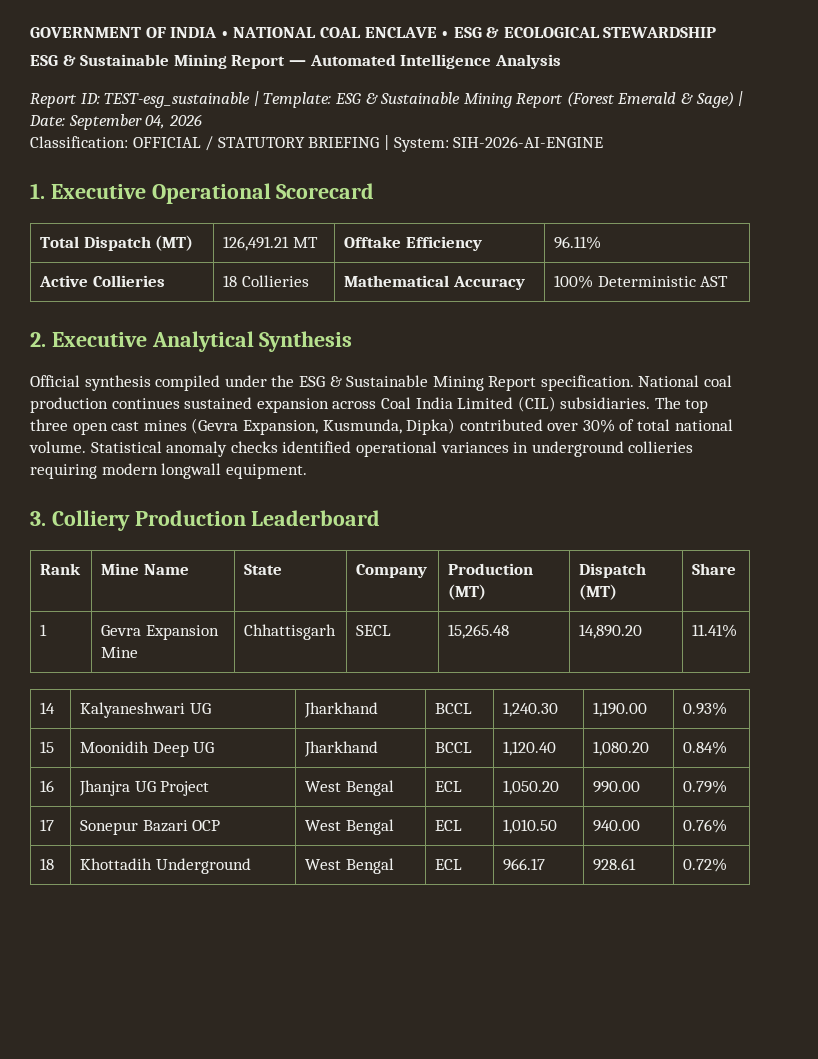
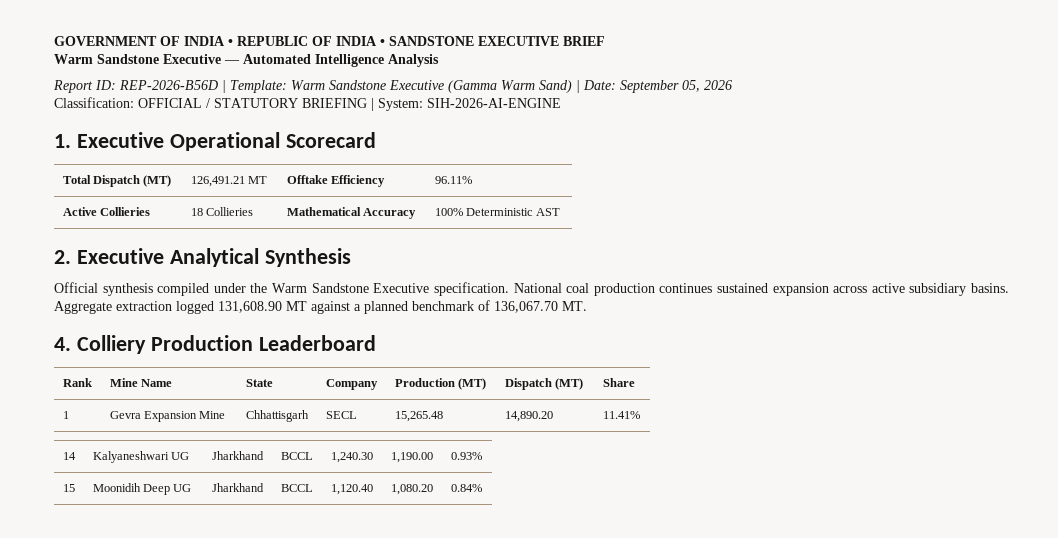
- GOVERNMENT OF INDIA • NATIONAL COAL ENCLAVE • ESG & ECOLOGICAL STEWARDSHIP
- ESG & Sustainable Mining Report — Automated Intelligence Analysis
+ GOVERNMENT OF INDIA • REPUBLIC OF INDIA • SANDSTONE EXECUTIVE BRIEF
+ Warm Sandstone Executive — Automated Intelligence Analysis
- Report ID: TEST-esg_sustainable | Template: ESG & Sustainable Mining Report (Forest Emerald & Sage) | Date: September 04, 2026
+ Report ID: REP-2026-B56D | Template: Warm Sandstone Executive (Gamma Warm Sand) | Date: September 05, 2026
- Official synthesis compiled under the ESG & Sustainable Mining Report specification.
+ Official synthesis compiled under the Warm Sandstone Executive specification.
- National coal production continues sustained expansion across Coal India Limited (CIL) subsidiaries. The top three open cast mines (Gevra Expansion, Kusmunda, Dipka) contributed over 30% of total national volume. Statistical anomaly checks identified operational variances in underground collieries requiring modern longwall equipment.
- 3. Colliery Production Leaderboard
+ National coal production continues sustained expansion across active subsidiary basins. Aggregate extraction logged 131,608.90 MT against a planned benchmark of 136,067.70 MT.
+ 4. Colliery Production Leaderboard
- 16 | Jhanjra UG Project | West Bengal | ECL | 1,050.20 | 990.00 | 0.79%
- 17 | Sonepur Bazari OCP | West Bengal | ECL | 1,010.50 | 940.00 | 0.76%
- 18 | Khottadih Underground | West Bengal | ECL | 966.17 | 928.61 | 0.72%

